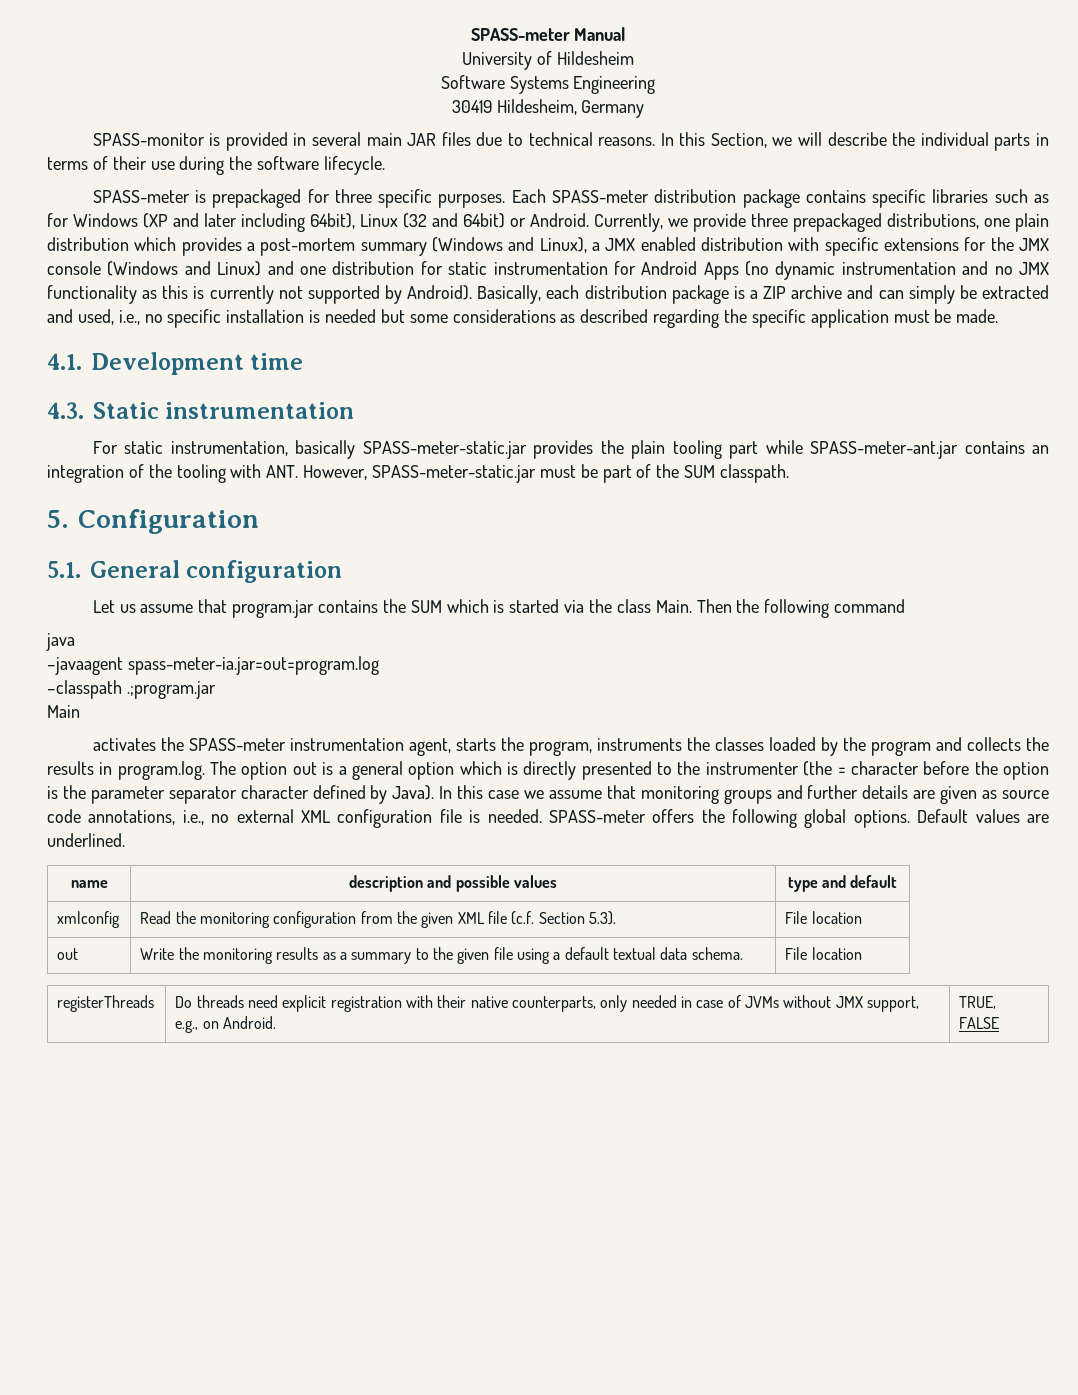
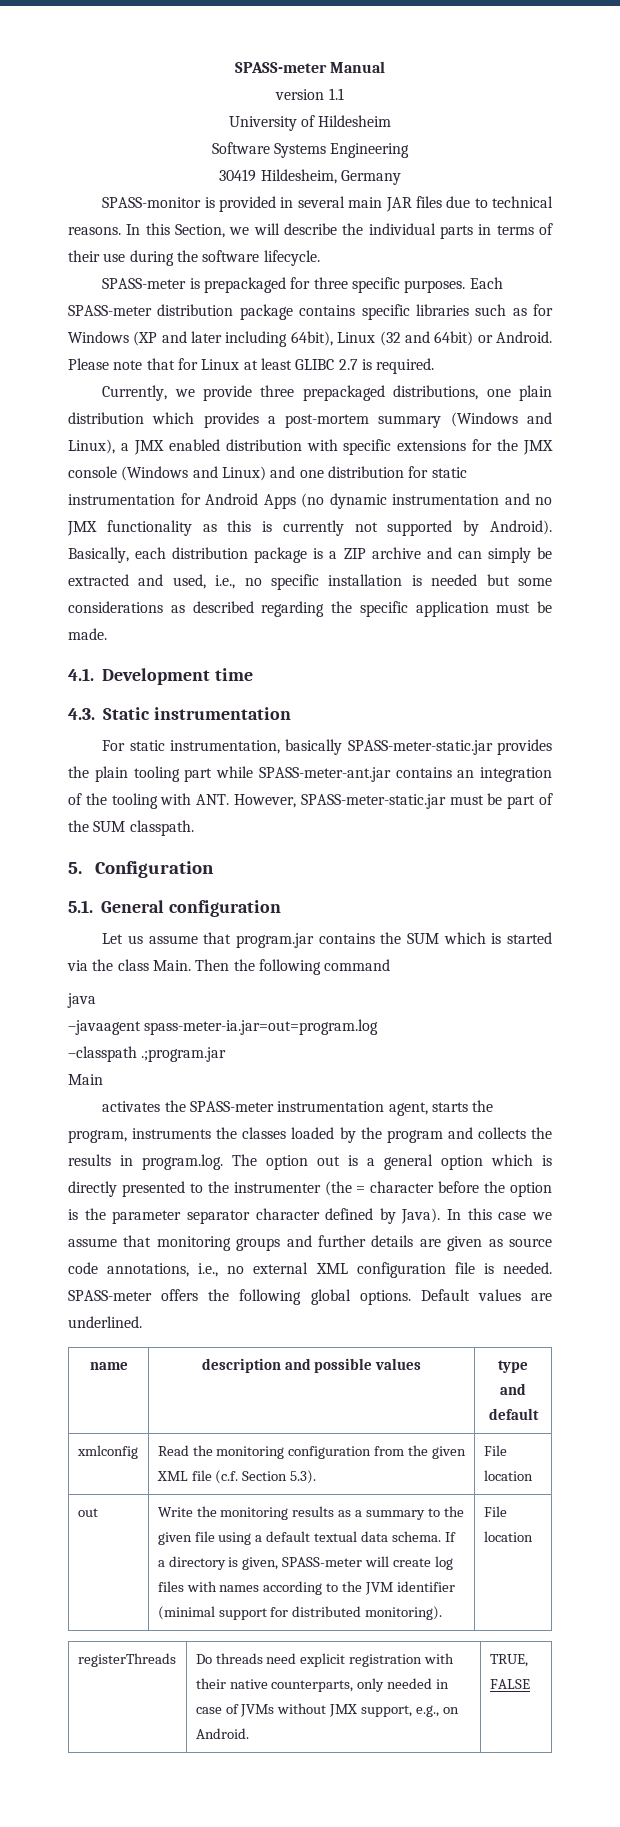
+ version 1.1
- Each SPASS-meter distribution package contains specific libraries such as for Windows (XP and later including 64bit), Linux (32 and 64bit) or Android. Currently, we provide three prepackaged distributions, one plain distribution which provides a post-mortem summary (Windows and Linux), a JMX enabled distribution with specific extensions for the JMX console (Windows and Linux) and one distribution for static instrumentation for Android Apps (no dynamic instrumentation and no JMX functionality as this is currently not supported by Android).
+ Each SPASS-meter distribution package contains specific libraries such as for Windows (XP and later including 64bit), Linux (32 and 64bit) or Android. Please note that for Linux at least GLIBC 2.7 is required.
+ Currently, we provide three prepackaged distributions, one plain distribution which provides a post-mortem summary (Windows and Linux), a JMX enabled distribution with specific extensions for the JMX console (Windows and Linux) and one distribution for static instrumentation for Android Apps (no dynamic instrumentation and no JMX functionality as this is currently not supported by Android).
+ If a directory is given, SPASS-meter will create log files with names according to the JVM identifier (minimal support for distributed monitoring).

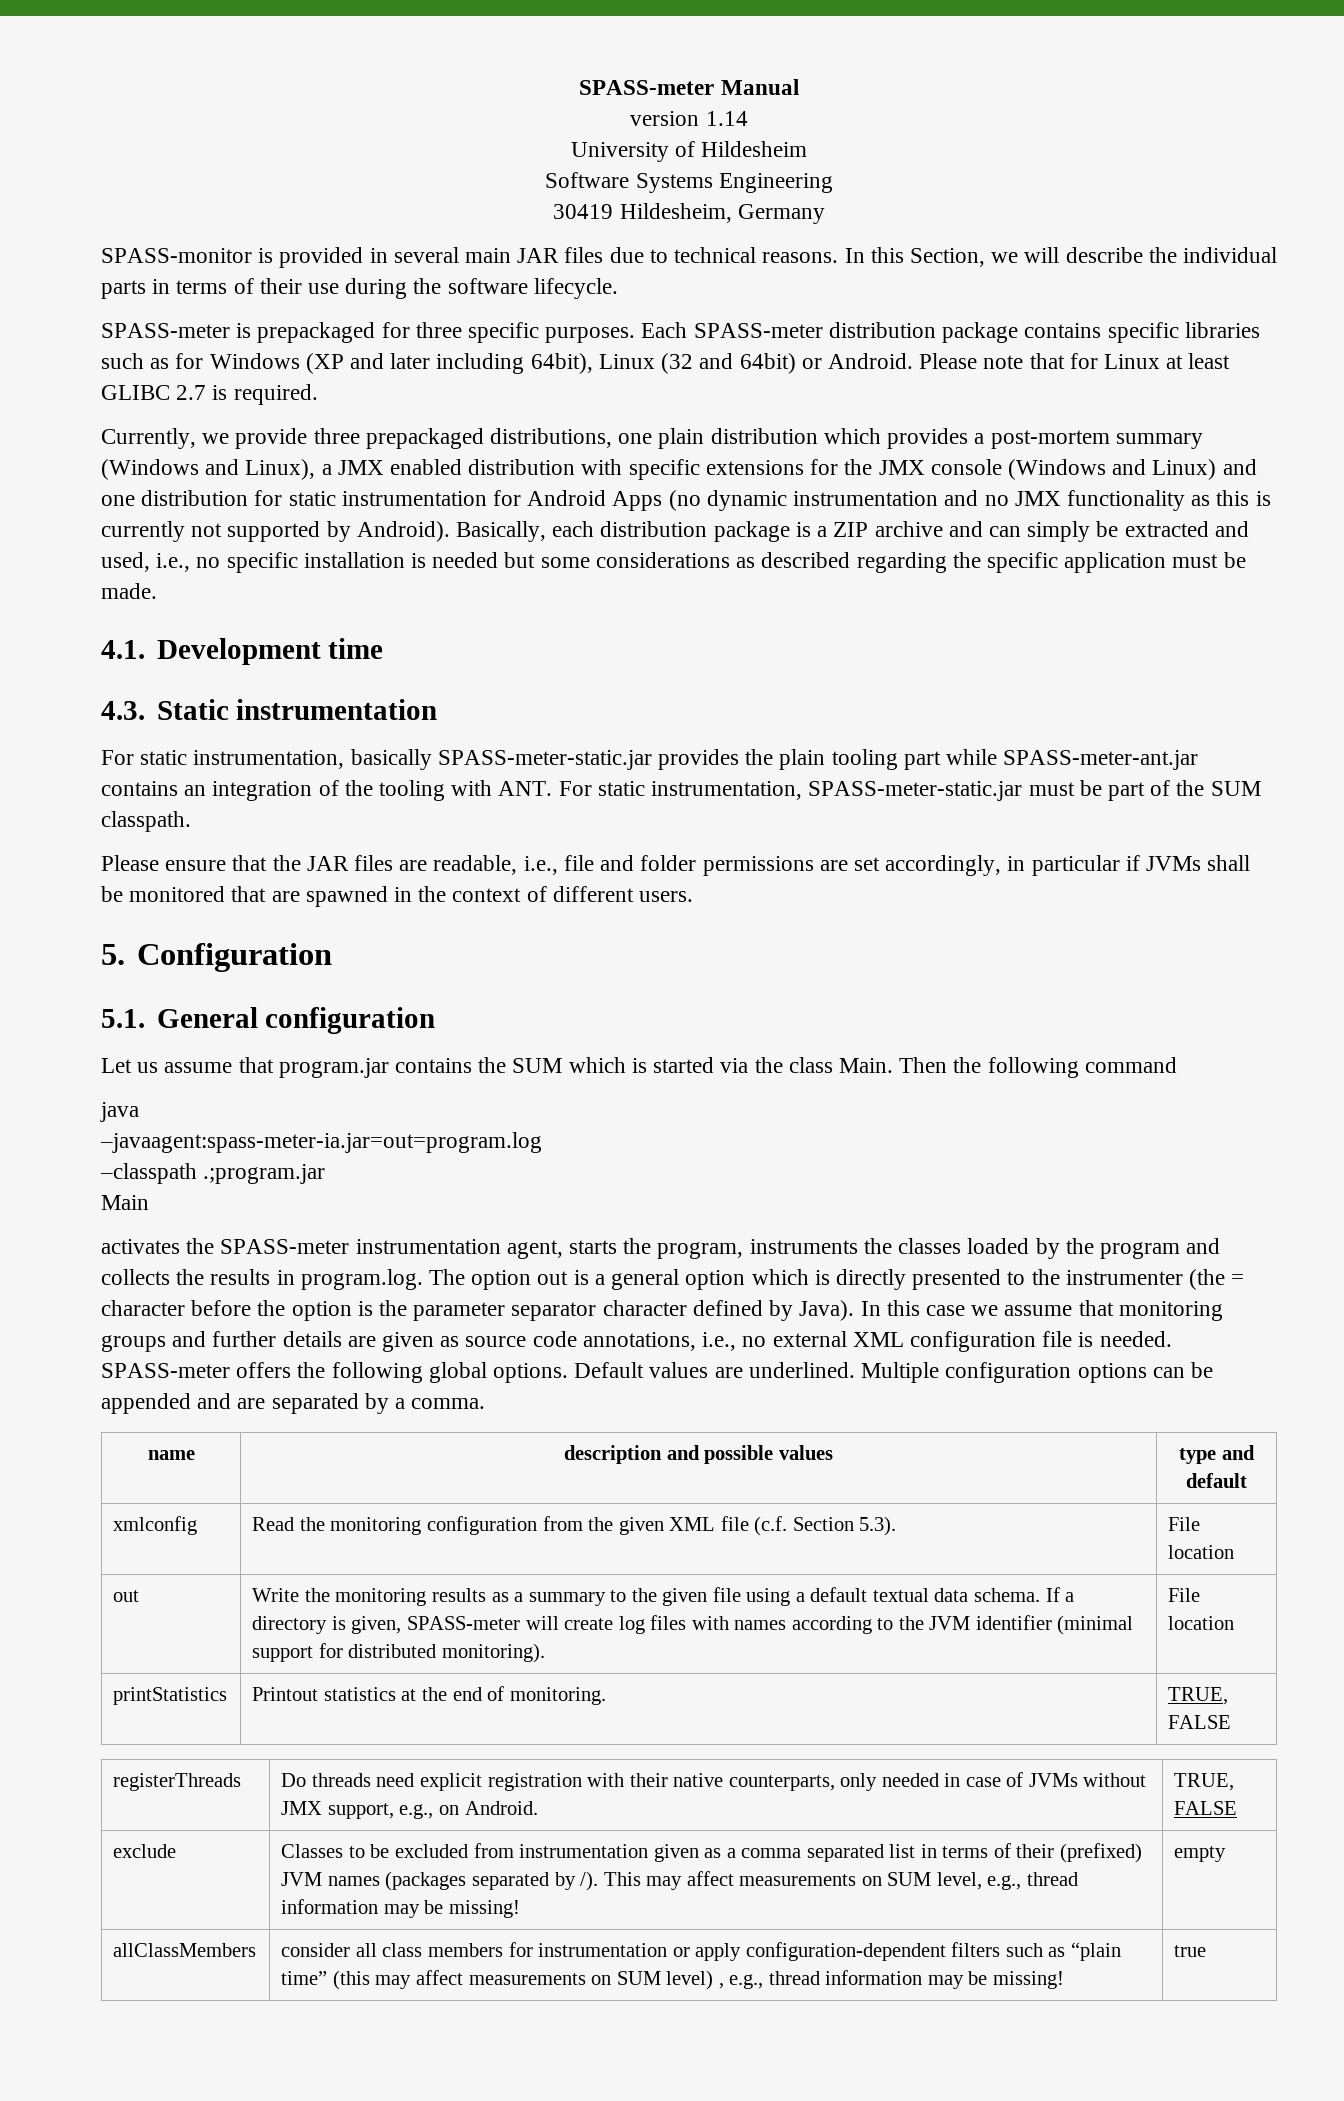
- version 1.1
+ version 1.14
- For static instrumentation, basically SPASS-meter-static.jar provides the plain tooling part while SPASS-meter-ant.jar contains an integration of the tooling with ANT. However, SPASS-meter-static.jar must be part of the SUM classpath.
+ For static instrumentation, basically SPASS-meter-static.jar provides the plain tooling part while SPASS-meter-ant.jar contains an integration of the tooling with ANT. For static instrumentation, SPASS-meter-static.jar must be part of the SUM classpath.
+ Please ensure that the JAR files are readable, i.e., file and folder permissions are set accordingly, in particular if JVMs shall be monitored that are spawned in the context of different users.
- –javaagent spass-meter-ia.jar=out=program.log
+ –javaagent:spass-meter-ia.jar=out=program.log
+ Multiple configuration options can be appended and are separated by a comma.
+ printStatistics | Printout statistics at the end of monitoring. | TRUE, FALSE
+ exclude | Classes to be excluded from instrumentation given as a comma separated list in terms of their (prefixed) JVM names (packages separated by /). This may affect measurements on SUM level, e.g., thread information may be missing! | empty
+ allClassMembers | consider all class members for instrumentation or apply configuration-dependent filters such as “plain time” (this may affect measurements on SUM level) , e.g., thread information may be missing! | true

